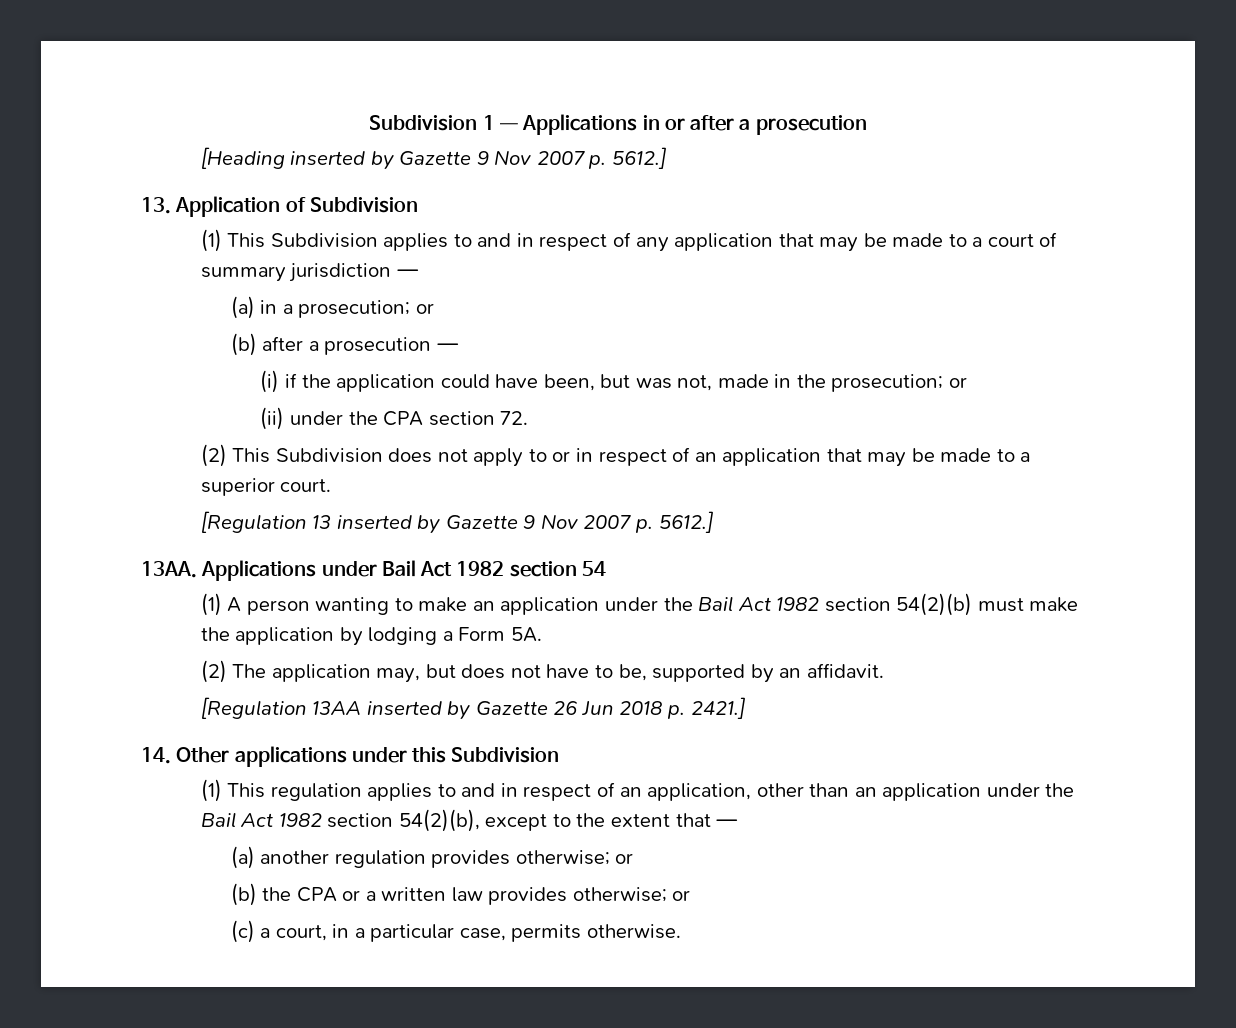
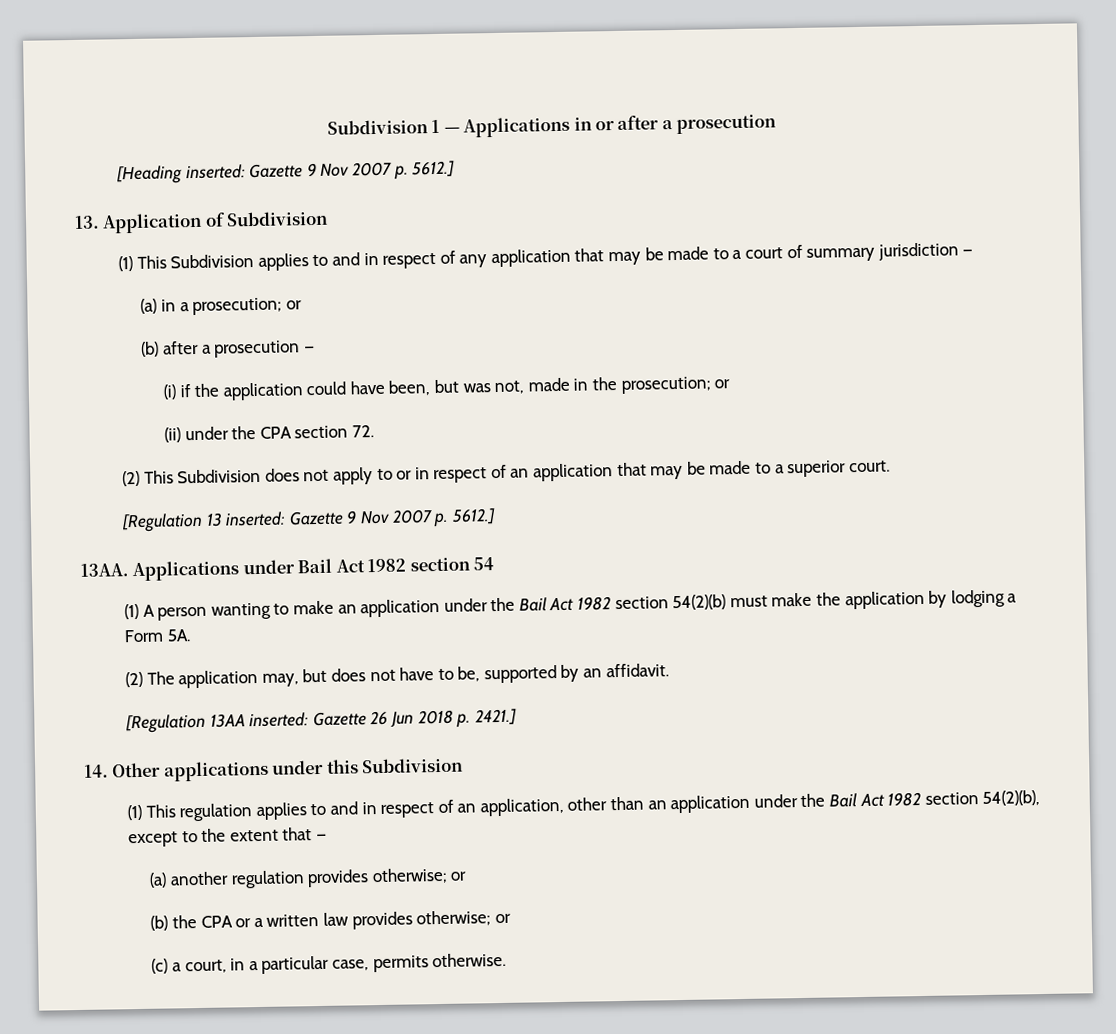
- [Heading inserted by Gazette 9 Nov 2007 p. 5612.]
+ [Heading inserted: Gazette 9 Nov 2007 p. 5612.]
- [Regulation 13 inserted by Gazette 9 Nov 2007 p. 5612.]
+ [Regulation 13 inserted: Gazette 9 Nov 2007 p. 5612.]
- [Regulation 13AA inserted by Gazette 26 Jun 2018 p. 2421.]
+ [Regulation 13AA inserted: Gazette 26 Jun 2018 p. 2421.]

